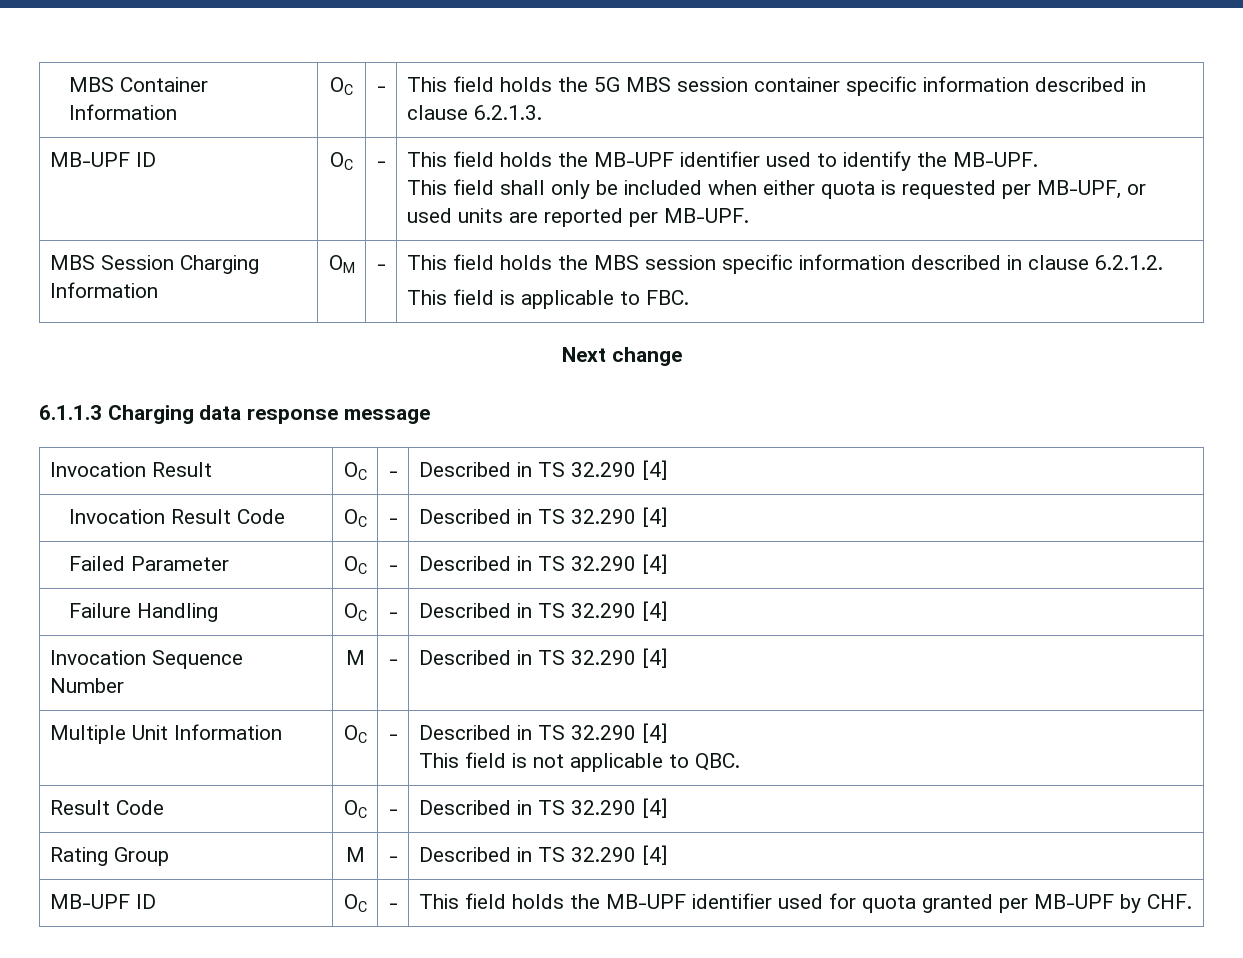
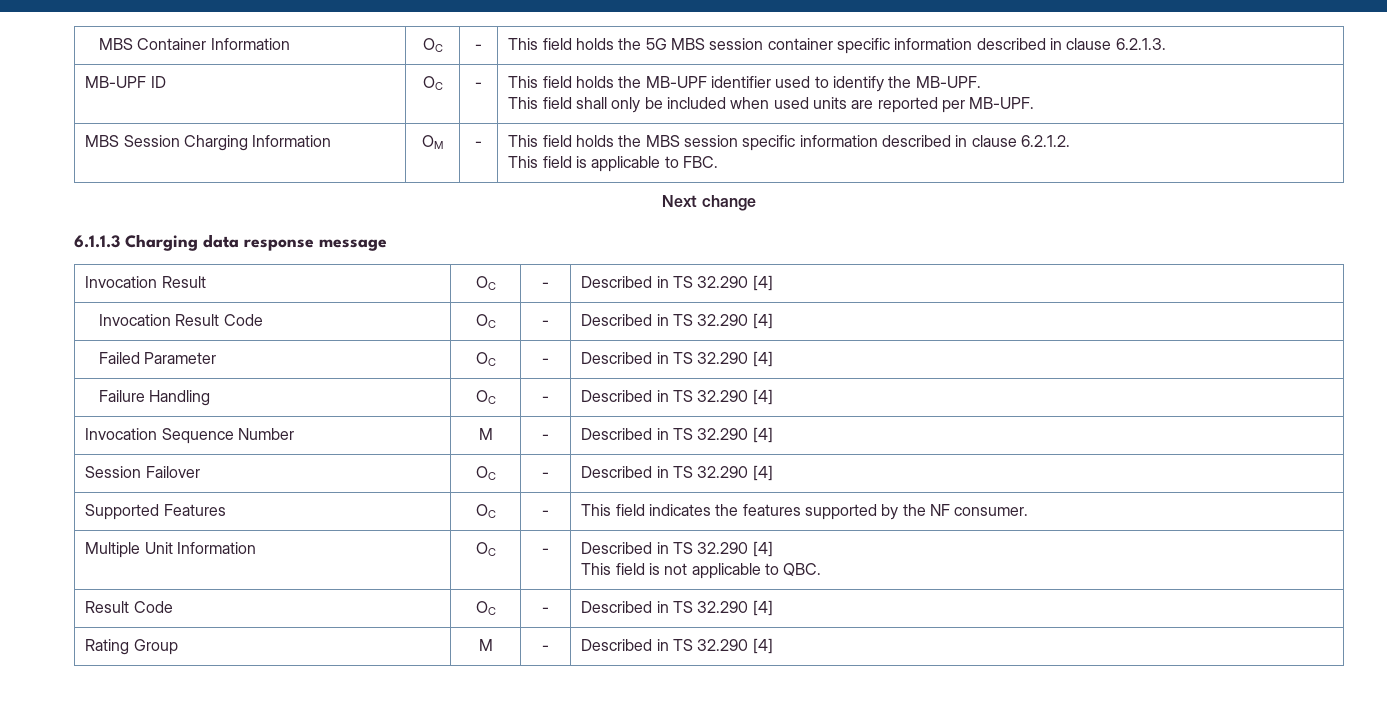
  MB-UPF ID | OC | - | This field holds the MB-UPF identifier used to identify the MB-UPF.
- This field shall only be included when either quota is requested per MB-UPF, or used units are reported per MB-UPF.
+ This field shall only be included when used units are reported per MB-UPF.
+ Session Failover | OC | - | Described in TS 32.290 [4]
+ Supported Features | OC | - | This field indicates the features supported by the NF consumer.
- MB-UPF ID | OC | - | This field holds the MB-UPF identifier used for quota granted per MB-UPF by CHF.

